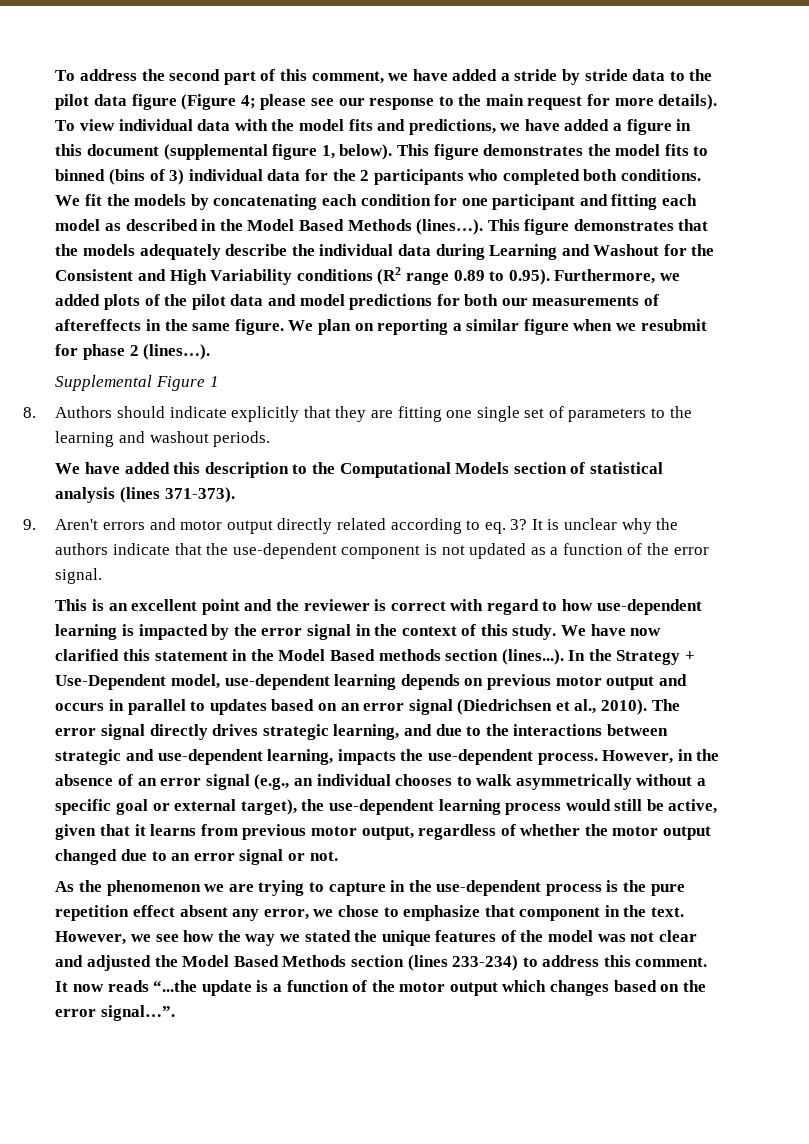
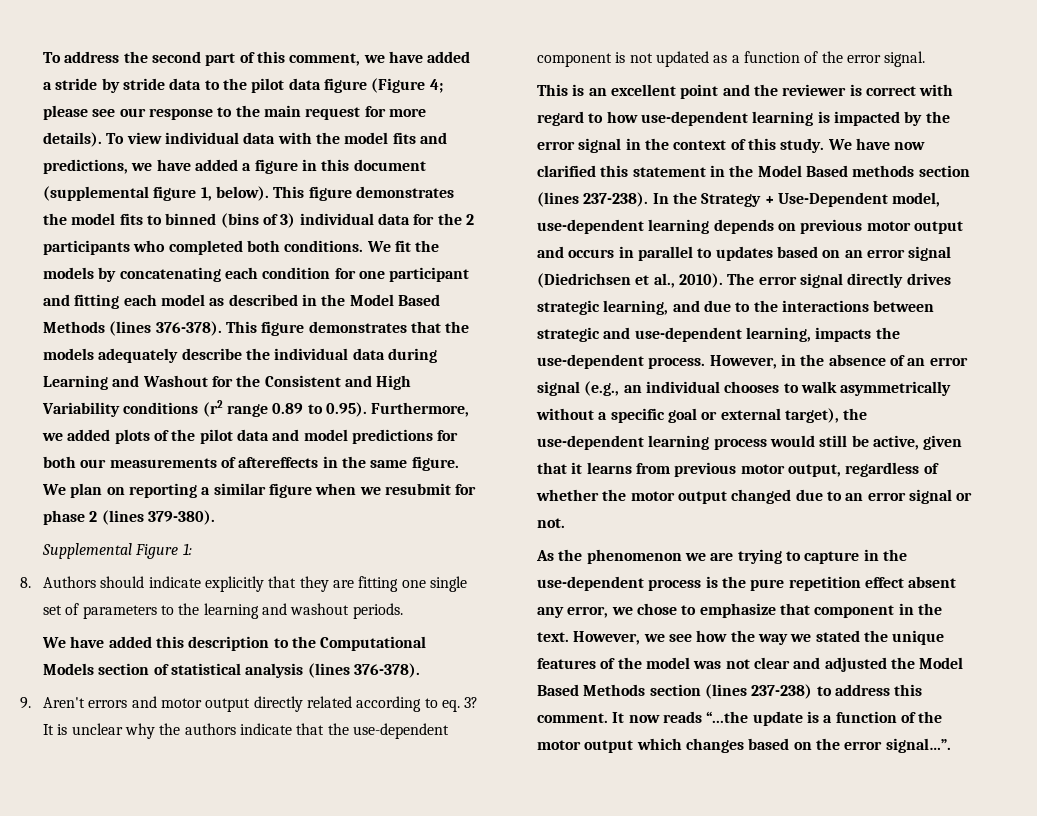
- We fit the models by concatenating each condition for one participant and fitting each model as described in the Model Based Methods (lines…).
+ We fit the models by concatenating each condition for one participant and fitting each model as described in the Model Based Methods (lines 376-378).
- This figure demonstrates that the models adequately describe the individual data during Learning and Washout for the Consistent and High Variability conditions (R2 range 0.89 to 0.95). Furthermore, we added plots of the pilot data and model predictions for both our measurements of aftereffects in the same figure.
+ This figure demonstrates that the models adequately describe the individual data during Learning and Washout for the Consistent and High Variability conditions (r2 range 0.89 to 0.95). Furthermore, we added plots of the pilot data and model predictions for both our measurements of aftereffects in the same figure.
- We plan on reporting a similar figure when we resubmit for phase 2 (lines…).
+ We plan on reporting a similar figure when we resubmit for phase 2 (lines 379-380).
- Supplemental Figure 1
+ Supplemental Figure 1:
- We have added this description to the Computational Models section of statistical analysis (lines 371-373).
+ We have added this description to the Computational Models section of statistical analysis (lines 376-378).
- We have now clarified this statement in the Model Based methods section (lines...). In the Strategy + Use-Dependent model, use-dependent learning depends on previous motor output and occurs in parallel to updates based on an error signal (Diedrichsen et al., 2010).
+ We have now clarified this statement in the Model Based methods section (lines 237-238). In the Strategy + Use-Dependent model, use-dependent learning depends on previous motor output and occurs in parallel to updates based on an error signal (Diedrichsen et al., 2010).
- However, we see how the way we stated the unique features of the model was not clear and adjusted the Model Based Methods section (lines 233-234) to address this comment.
+ However, we see how the way we stated the unique features of the model was not clear and adjusted the Model Based Methods section (lines 237-238) to address this comment.

